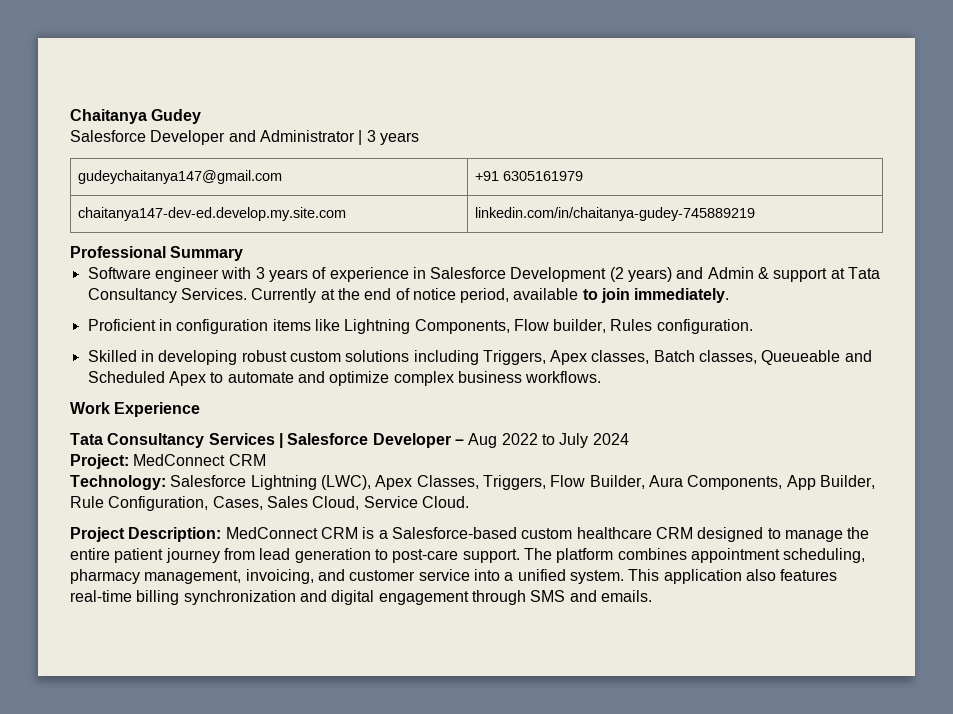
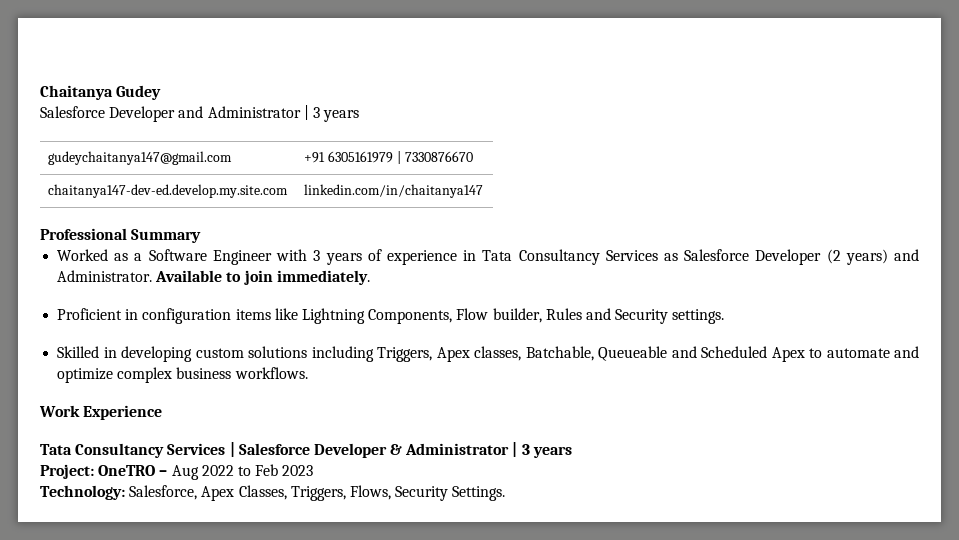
- gudeychaitanya147@gmail.com | +91 6305161979
+ gudeychaitanya147@gmail.com | +91 6305161979 | 7330876670
- chaitanya147-dev-ed.develop.my.site.com | linkedin.com/in/chaitanya-gudey-745889219
+ chaitanya147-dev-ed.develop.my.site.com | linkedin.com/in/chaitanya147
- Software engineer with 3 years of experience in Salesforce Development (2 years) and Admin & support at Tata Consultancy Services. Currently at the end of notice period, available to join immediately.
+ Worked as a Software Engineer with 3 years of experience in Tata Consultancy Services as Salesforce Developer (2 years) and Administrator. Available to join immediately.
- Proficient in configuration items like Lightning Components, Flow builder, Rules configuration.
+ Proficient in configuration items like Lightning Components, Flow builder, Rules and Security settings.
- Skilled in developing robust custom solutions including Triggers, Apex classes, Batch classes, Queueable and Scheduled Apex to automate and optimize complex business workflows.
+ Skilled in developing custom solutions including Triggers, Apex classes, Batchable, Queueable and Scheduled Apex to automate and optimize complex business workflows.
- Tata Consultancy Services | Salesforce Developer – Aug 2022 to July 2024
- Project: MedConnect CRM
- Technology: Salesforce Lightning (LWC), Apex Classes, Triggers, Flow Builder, Aura Components, App Builder, Rule Configuration, Cases, Sales Cloud, Service Cloud.
- Project Description: MedConnect CRM is a Salesforce-based custom healthcare CRM designed to manage the entire patient journey from lead generation to post-care support. The platform combines appointment scheduling, pharmacy management, invoicing, and customer service into a unified system. This application also features real-time billing synchronization and digital engagement through SMS and emails.
+ Tata Consultancy Services | Salesforce Developer & Administrator | 3 years
+ Project: OneTRO – Aug 2022 to Feb 2023
+ Technology: Salesforce, Apex Classes, Triggers, Flows, Security Settings.

